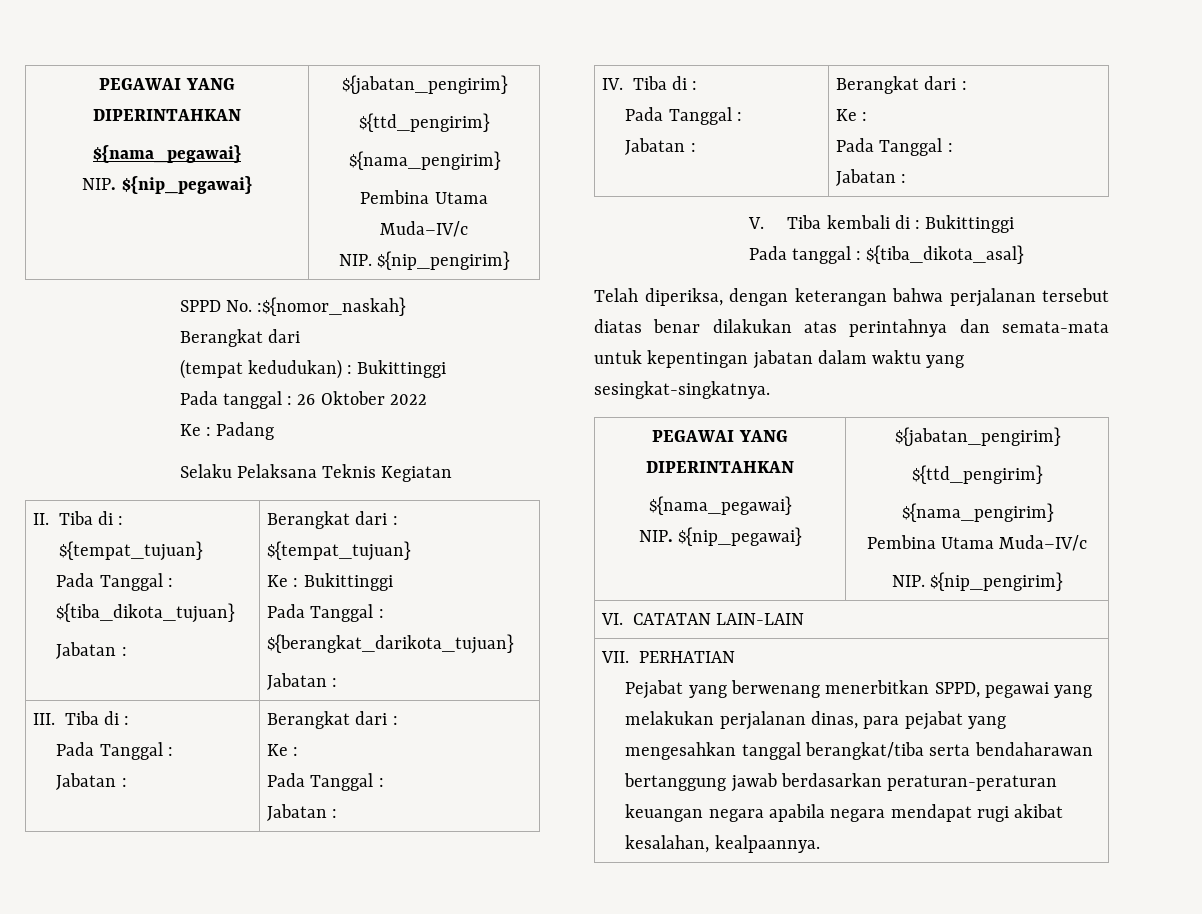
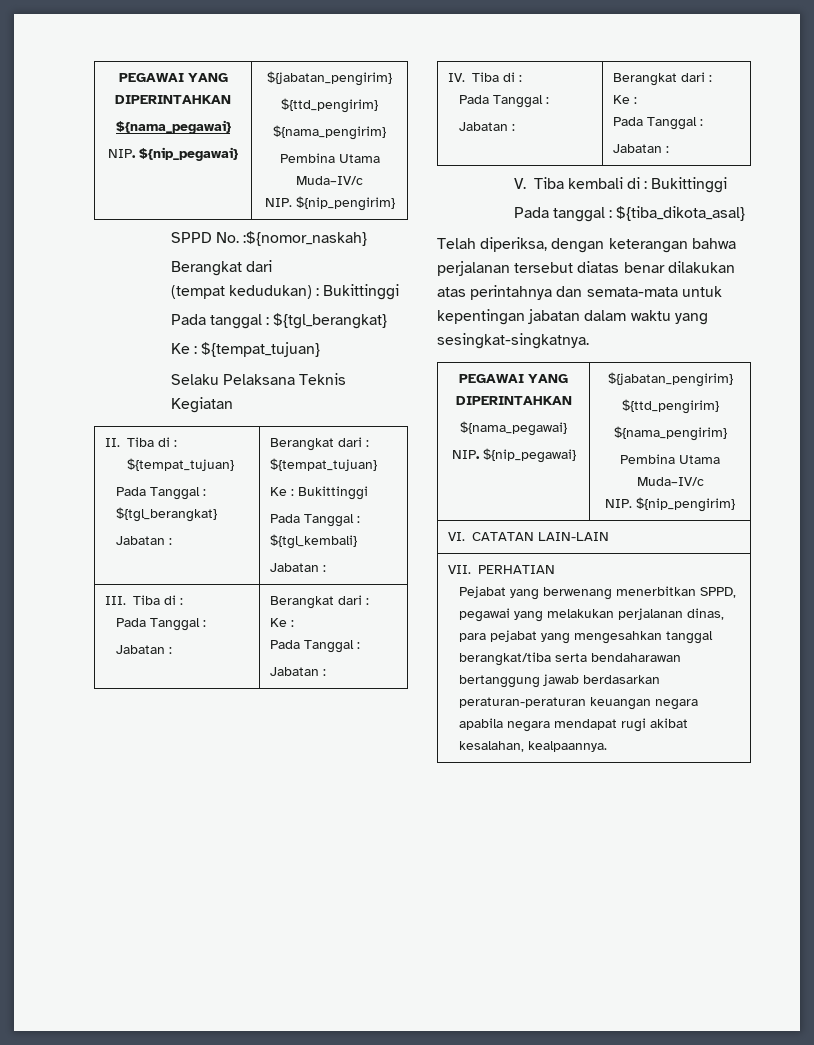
- Pada tanggal : 26 Oktober 2022
- Ke : Padang
+ Pada tanggal : ${tgl_berangkat}
+ Ke : ${tempat_tujuan}
  II. Tiba di : ${tempat_tujuan}
- Pada Tanggal : ${tiba_dikota_tujuan}
+ Pada Tanggal : ${tgl_berangkat}
  Jabatan : | Berangkat dari : ${tempat_tujuan}
  Ke : Bukittinggi
- Pada Tanggal : ${berangkat_darikota_tujuan}
+ Pada Tanggal : ${tgl_kembali}

